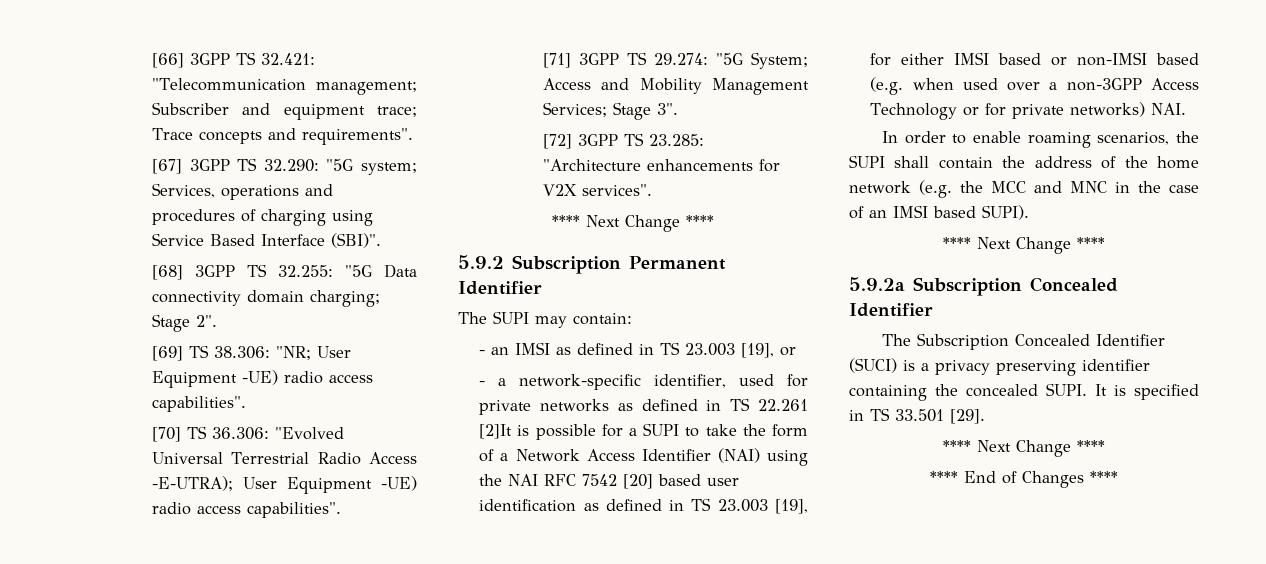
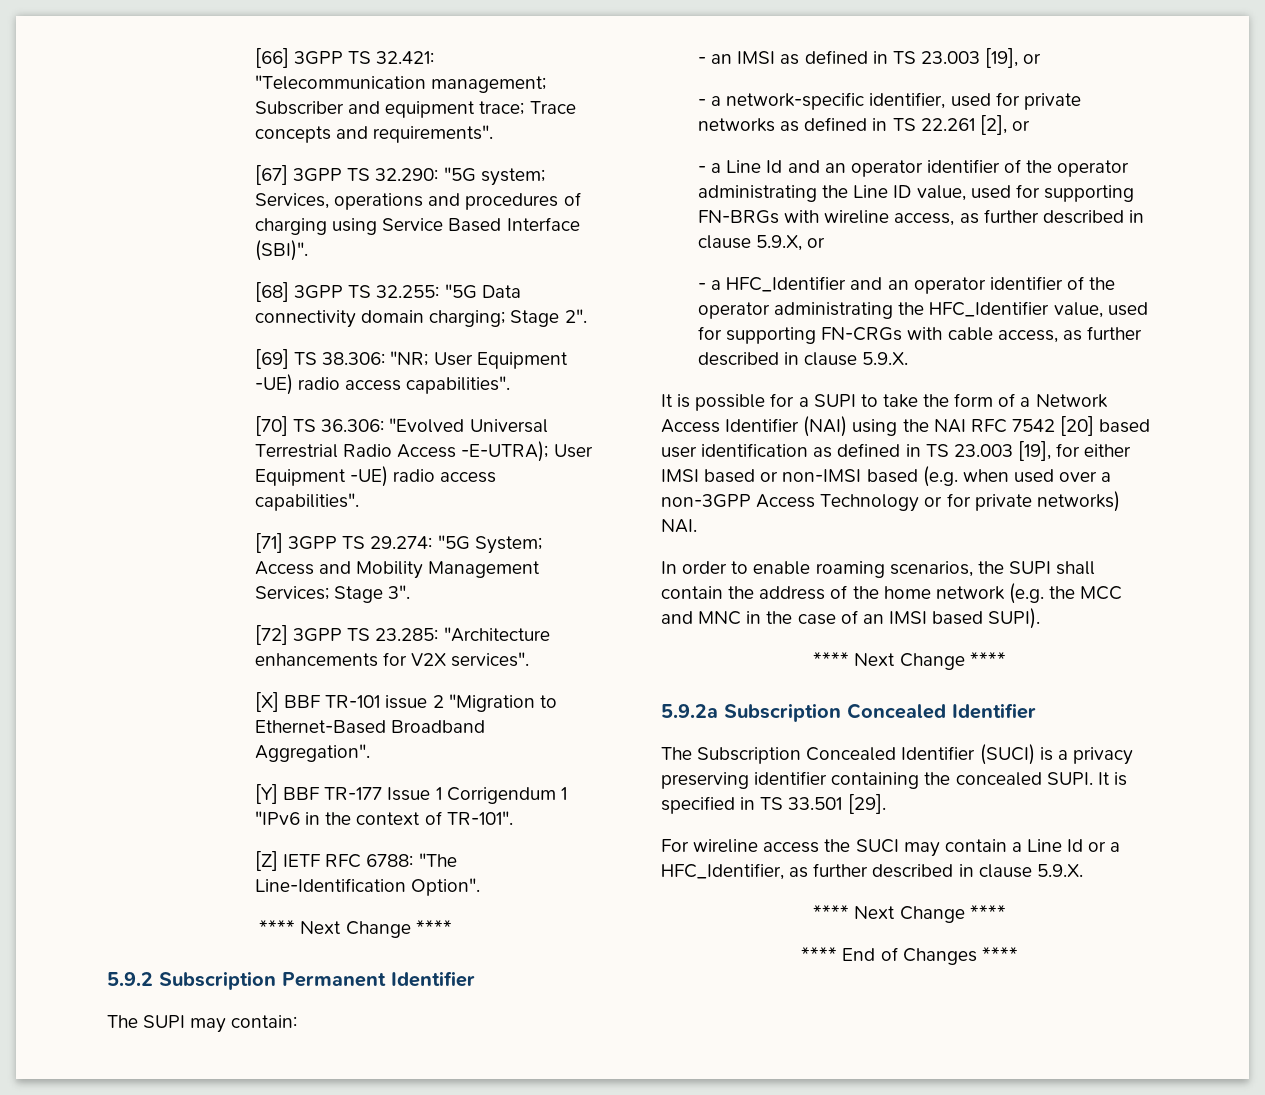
+ [X] BBF TR-101 issue 2 "Migration to Ethernet-Based Broadband Aggregation".
+ [Y] BBF TR-177 Issue 1 Corrigendum 1 "IPv6 in the context of TR-101".
+ [Z] IETF RFC 6788: "The Line-Identification Option".
- - a network-specific identifier, used for private networks as defined in TS 22.261 [2]It is possible for a SUPI to take the form of a Network Access Identifier (NAI) using the NAI RFC 7542 [20] based user identification as defined in TS 23.003 [19], for either IMSI based or non-IMSI based (e.g. when used over a non-3GPP Access Technology or for private networks) NAI.
+ - a network-specific identifier, used for private networks as defined in TS 22.261 [2], or
+ - a Line Id and an operator identifier of the operator administrating the Line ID value, used for supporting FN-BRGs with wireline access, as further described in clause 5.9.X, or
+ - a HFC_Identifier and an operator identifier of the operator administrating the HFC_Identifier value, used for supporting FN-CRGs with cable access, as further described in clause 5.9.X.
+ It is possible for a SUPI to take the form of a Network Access Identifier (NAI) using the NAI RFC 7542 [20] based user identification as defined in TS 23.003 [19], for either IMSI based or non-IMSI based (e.g. when used over a non-3GPP Access Technology or for private networks) NAI.
+ For wireline access the SUCI may contain a Line Id or a HFC_Identifier, as further described in clause 5.9.X.

